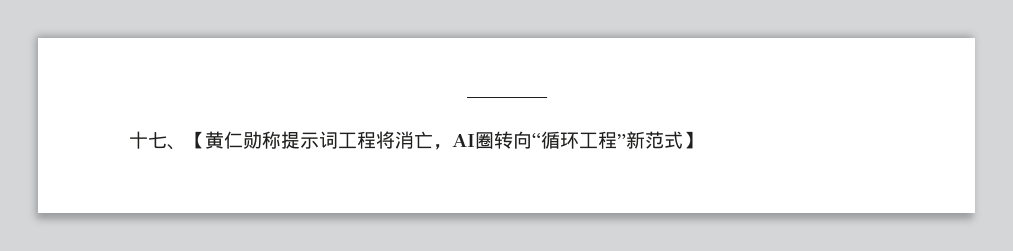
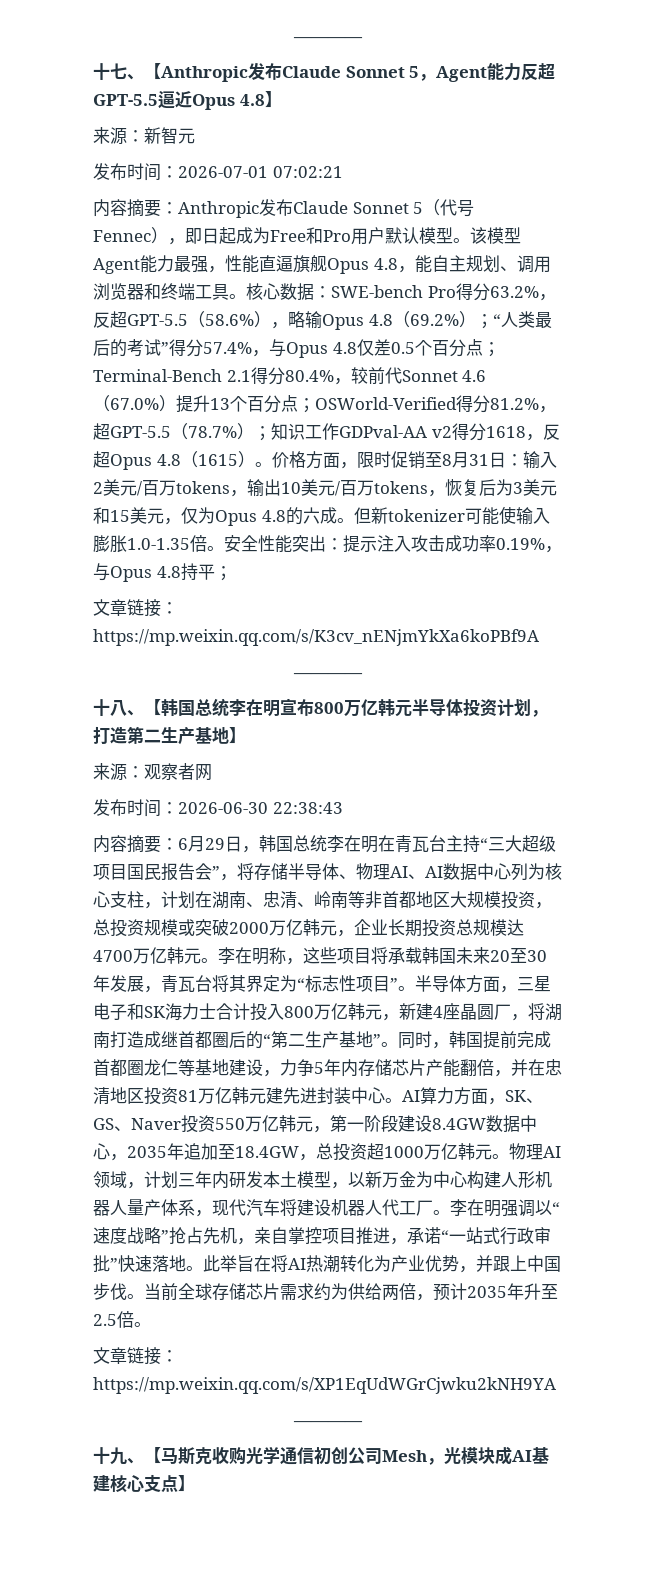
- 十七、【黄仁勋称提示词工程将消亡，AI圈转向“循环工程”新范式】
+ 十七、【Anthropic发布Claude Sonnet 5，Agent能力反超GPT-5.5逼近Opus 4.8】
+ 来源：新智元
+ 发布时间：2026-07-01 07:02:21
+ 内容摘要：Anthropic发布Claude Sonnet 5（代号Fennec），即日起成为Free和Pro用户默认模型。该模型Agent能力最强，性能直逼旗舰Opus 4.8，能自主规划、调用浏览器和终端工具。核心数据：SWE-bench Pro得分63.2%，反超GPT-5.5（58.6%），略输Opus 4.8（69.2%）；“人类最后的考试”得分57.4%，与Opus 4.8仅差0.5个百分点；Terminal-Bench 2.1得分80.4%，较前代Sonnet 4.6（67.0%）提升13个百分点；OSWorld-Verified得分81.2%，超GPT-5.5（78.7%）；知识工作GDPval-AA v2得分1618，反超Opus 4.8（1615）。价格方面，限时促销至8月31日：输入2美元/百万tokens，输出10美元/百万tokens，恢复后为3美元和15美元，仅为Opus 4.8的六成。但新tokenizer可能使输入膨胀1.0-1.35倍。安全性能突出：提示注入攻击成功率0.19%，与Opus 4.8持平；
+ 文章链接：https://mp.weixin.qq.com/s/K3cv_nENjmYkXa6koPBf9A
+ ————
+ 十八、【韩国总统李在明宣布800万亿韩元半导体投资计划，打造第二生产基地】
+ 来源：观察者网
+ 发布时间：2026-06-30 22:38:43
+ 内容摘要：6月29日，韩国总统李在明在青瓦台主持“三大超级项目国民报告会”，将存储半导体、物理AI、AI数据中心列为核心支柱，计划在湖南、忠清、岭南等非首都地区大规模投资，总投资规模或突破2000万亿韩元，企业长期投资总规模达4700万亿韩元。李在明称，这些项目将承载韩国未来20至30年发展，青瓦台将其界定为“标志性项目”。半导体方面，三星电子和SK海力士合计投入800万亿韩元，新建4座晶圆厂，将湖南打造成继首都圈后的“第二生产基地”。同时，韩国提前完成首都圈龙仁等基地建设，力争5年内存储芯片产能翻倍，并在忠清地区投资81万亿韩元建先进封装中心。AI算力方面，SK、GS、Naver投资550万亿韩元，第一阶段建设8.4GW数据中心，2035年追加至18.4GW，总投资超1000万亿韩元。物理AI领域，计划三年内研发本土模型，以新万金为中心构建人形机器人量产体系，现代汽车将建设机器人代工厂。李在明强调以“速度战略”抢占先机，亲自掌控项目推进，承诺“一站式行政审批”快速落地。此举旨在将AI热潮转化为产业优势，并跟上中国步伐。当前全球存储芯片需求约为供给两倍，预计2035年升至2.5倍。
+ 文章链接：https://mp.weixin.qq.com/s/XP1EqUdWGrCjwku2kNH9YA
+ ————
+ 十九、【马斯克收购光学通信初创公司Mesh，光模块成AI基建核心支点】

